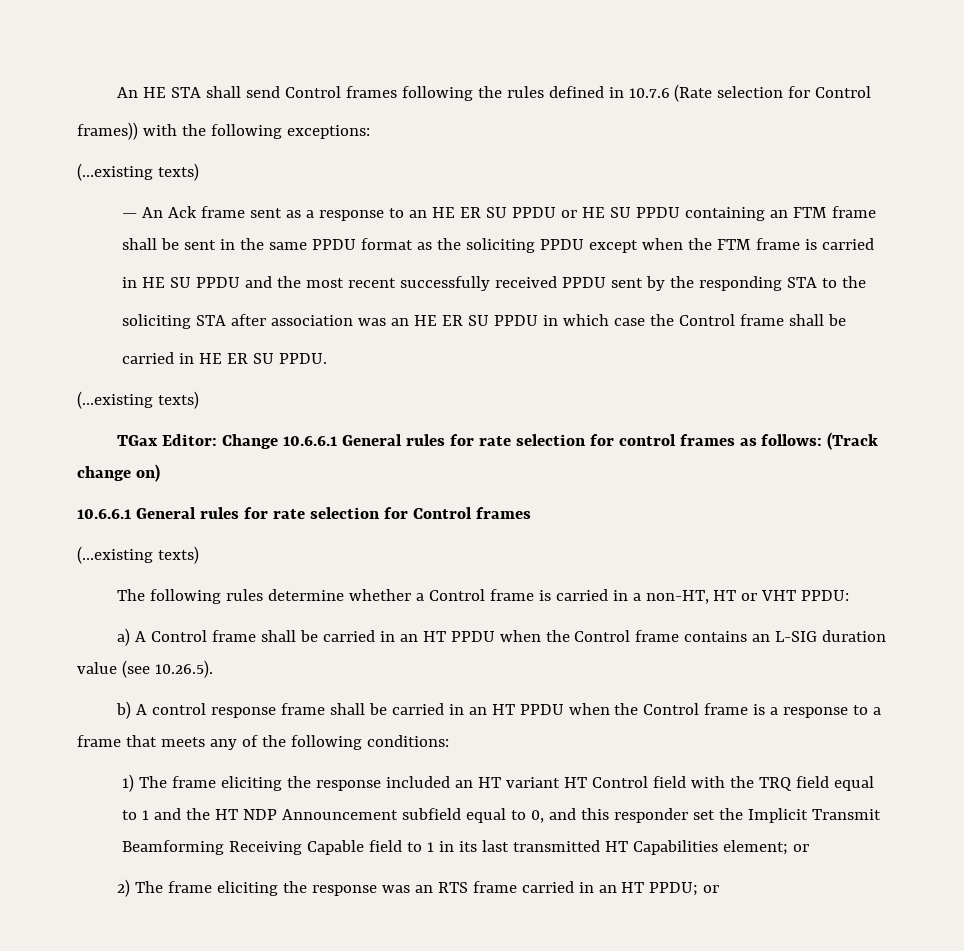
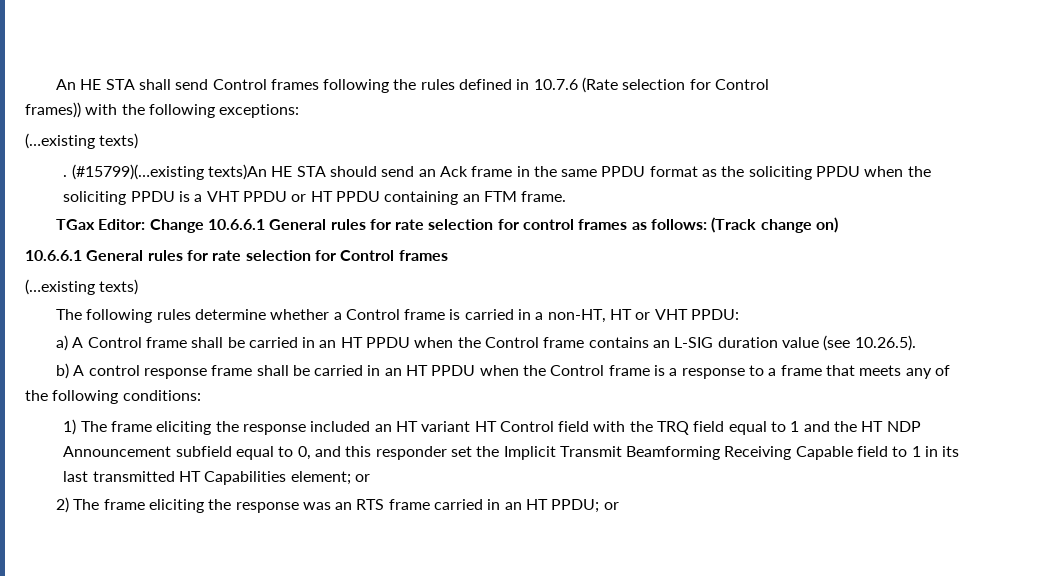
- — An Ack frame sent as a response to an HE ER SU PPDU or HE SU PPDU containing an FTM frame shall be sent in the same PPDU format as the soliciting PPDU except when the FTM frame is carried
- in HE SU PPDU and the most recent successfully received PPDU sent by the responding STA to the
- soliciting STA after association was an HE ER SU PPDU in which case the Control frame shall be
- carried in HE ER SU PPDU.
- (…existing texts)
+ . (#15799)(…existing texts)An HE STA should send an Ack frame in the same PPDU format as the soliciting PPDU when the soliciting PPDU is a VHT PPDU or HT PPDU containing an FTM frame.

